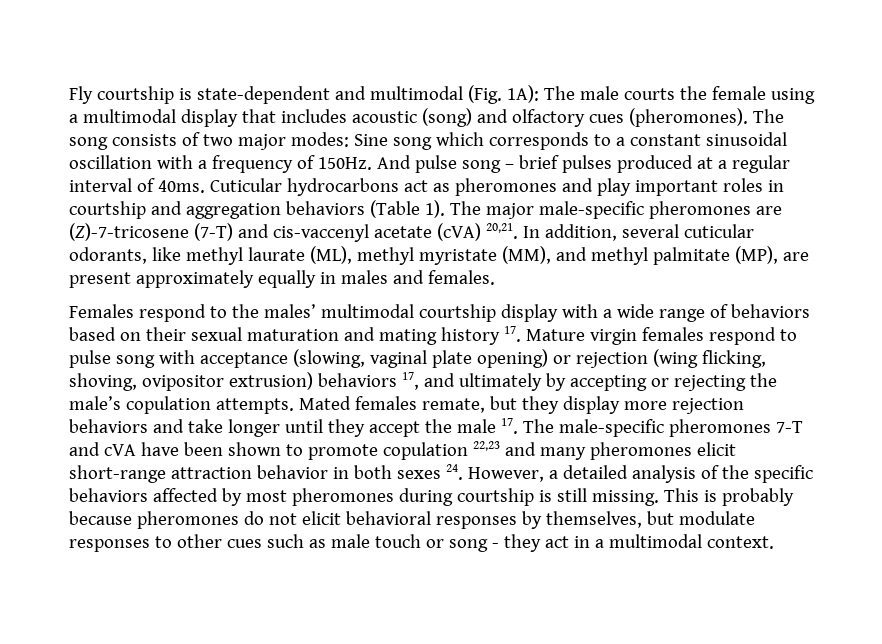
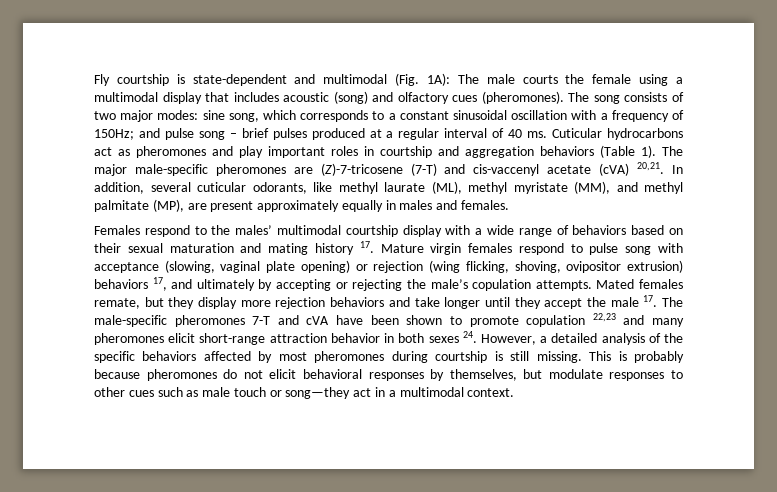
- The song consists of two major modes: Sine song which corresponds to a constant sinusoidal oscillation with a frequency of 150Hz. And pulse song – brief pulses produced at a regular interval of 40ms.
+ The song consists of two major modes: sine song, which corresponds to a constant sinusoidal oscillation with a frequency of 150Hz; and pulse song – brief pulses produced at a regular interval of 40 ms.
- This is probably because pheromones do not elicit behavioral responses by themselves, but modulate responses to other cues such as male touch or song - they act in a multimodal context.
+ This is probably because pheromones do not elicit behavioral responses by themselves, but modulate responses to other cues such as male touch or song—they act in a multimodal context.

